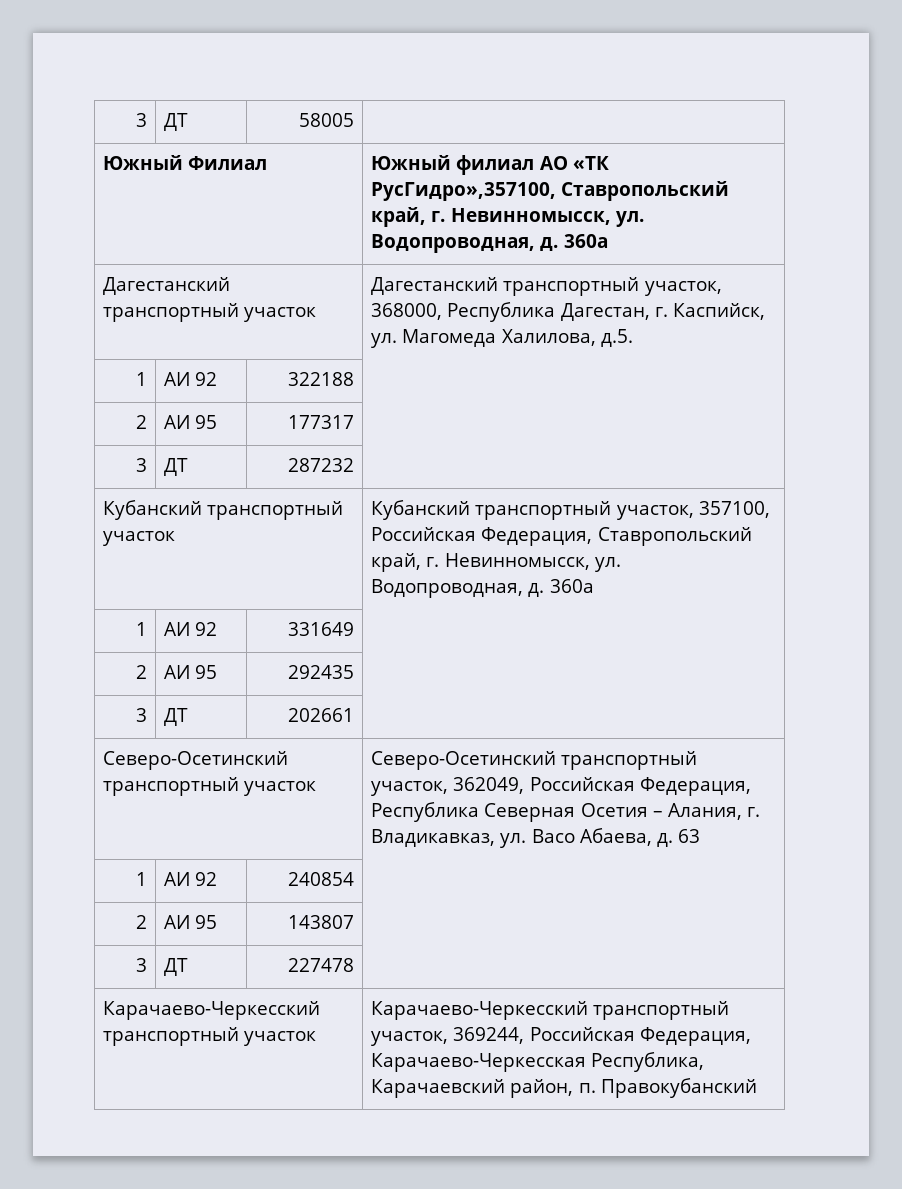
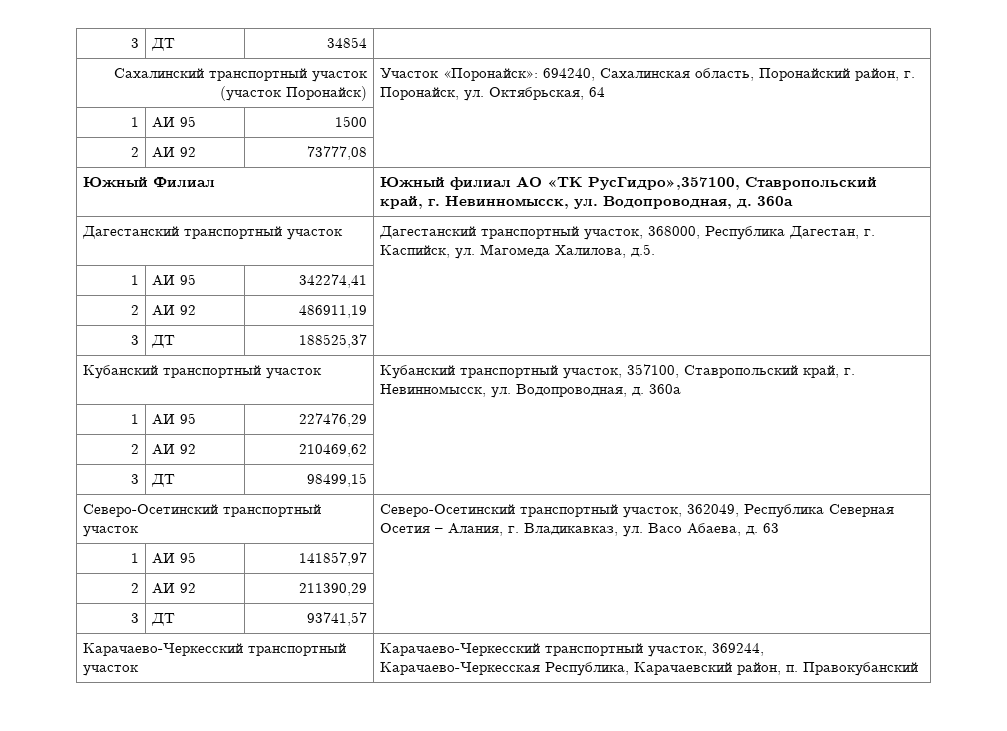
- 3 | ДТ | 58005 |
+ 3 | ДТ | 34854 |
+ Сахалинский транспортный участок (участок Поронайск) | Участок «Поронайск»: 694240, Сахалинская область, Поронайский район, г. Поронайск, ул. Октябрьская, 64
+ 1 | АИ 95 | 1500 |
+ 2 | АИ 92 | 73777,08 |
- 1 | АИ 92 | 322188 |
- 2 | АИ 95 | 177317 |
- 3 | ДТ | 287232 |
+ 1 | АИ 95 | 342274,41 |
+ 2 | АИ 92 | 486911,19 |
+ 3 | ДТ | 188525,37 |
- Кубанский транспортный участок | Кубанский транспортный участок, 357100, Российская Федерация, Ставропольский край, г. Невинномысск, ул. Водопроводная, д. 360а
+ Кубанский транспортный участок | Кубанский транспортный участок, 357100, Ставропольский край, г. Невинномысск, ул. Водопроводная, д. 360а
- 1 | АИ 92 | 331649 |
- 2 | АИ 95 | 292435 |
- 3 | ДТ | 202661 |
+ 1 | АИ 95 | 227476,29 |
+ 2 | АИ 92 | 210469,62 |
+ 3 | ДТ | 98499,15 |
- Северо-Осетинский транспортный участок | Северо-Осетинский транспортный участок, 362049, Российская Федерация, Республика Северная Осетия – Алания, г. Владикавказ, ул. Васо Абаева, д. 63
+ Северо-Осетинский транспортный участок | Северо-Осетинский транспортный участок, 362049, Республика Северная Осетия – Алания, г. Владикавказ, ул. Васо Абаева, д. 63
- 1 | АИ 92 | 240854 |
- 2 | АИ 95 | 143807 |
- 3 | ДТ | 227478 |
+ 1 | АИ 95 | 141857,97 |
+ 2 | АИ 92 | 211390,29 |
+ 3 | ДТ | 93741,57 |
- Карачаево-Черкесский транспортный участок | Карачаево-Черкесский транспортный участок, 369244, Российская Федерация, Карачаево-Черкесская Республика, Карачаевский район, п. Правокубанский
+ Карачаево-Черкесский транспортный участок | Карачаево-Черкесский транспортный участок, 369244, Карачаево-Черкесская Республика, Карачаевский район, п. Правокубанский

